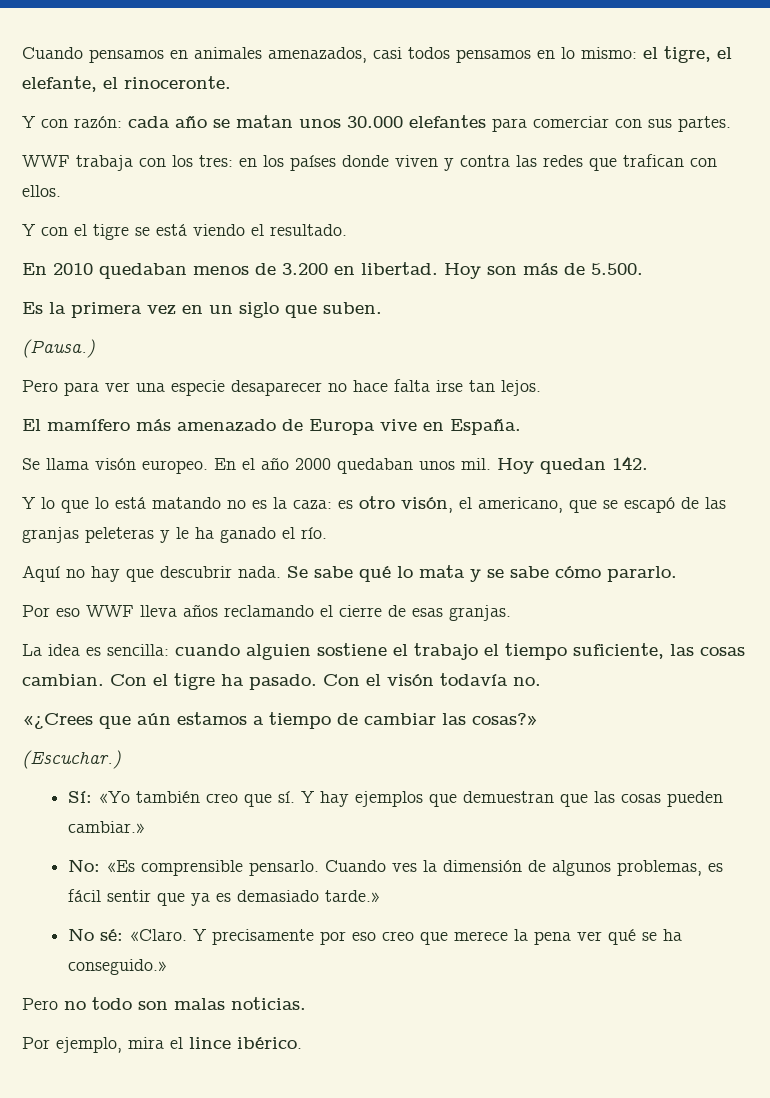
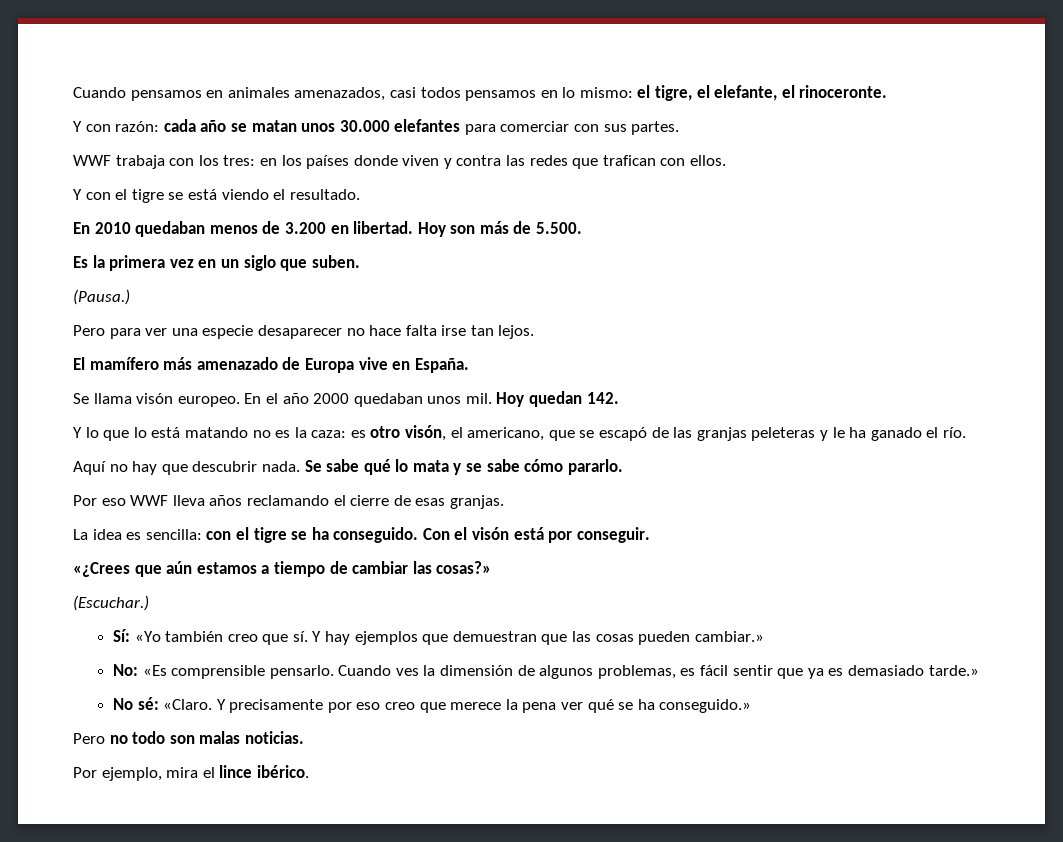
- La idea es sencilla: cuando alguien sostiene el trabajo el tiempo suficiente, las cosas cambian. Con el tigre ha pasado. Con el visón todavía no.
+ La idea es sencilla: con el tigre se ha conseguido. Con el visón está por conseguir.

